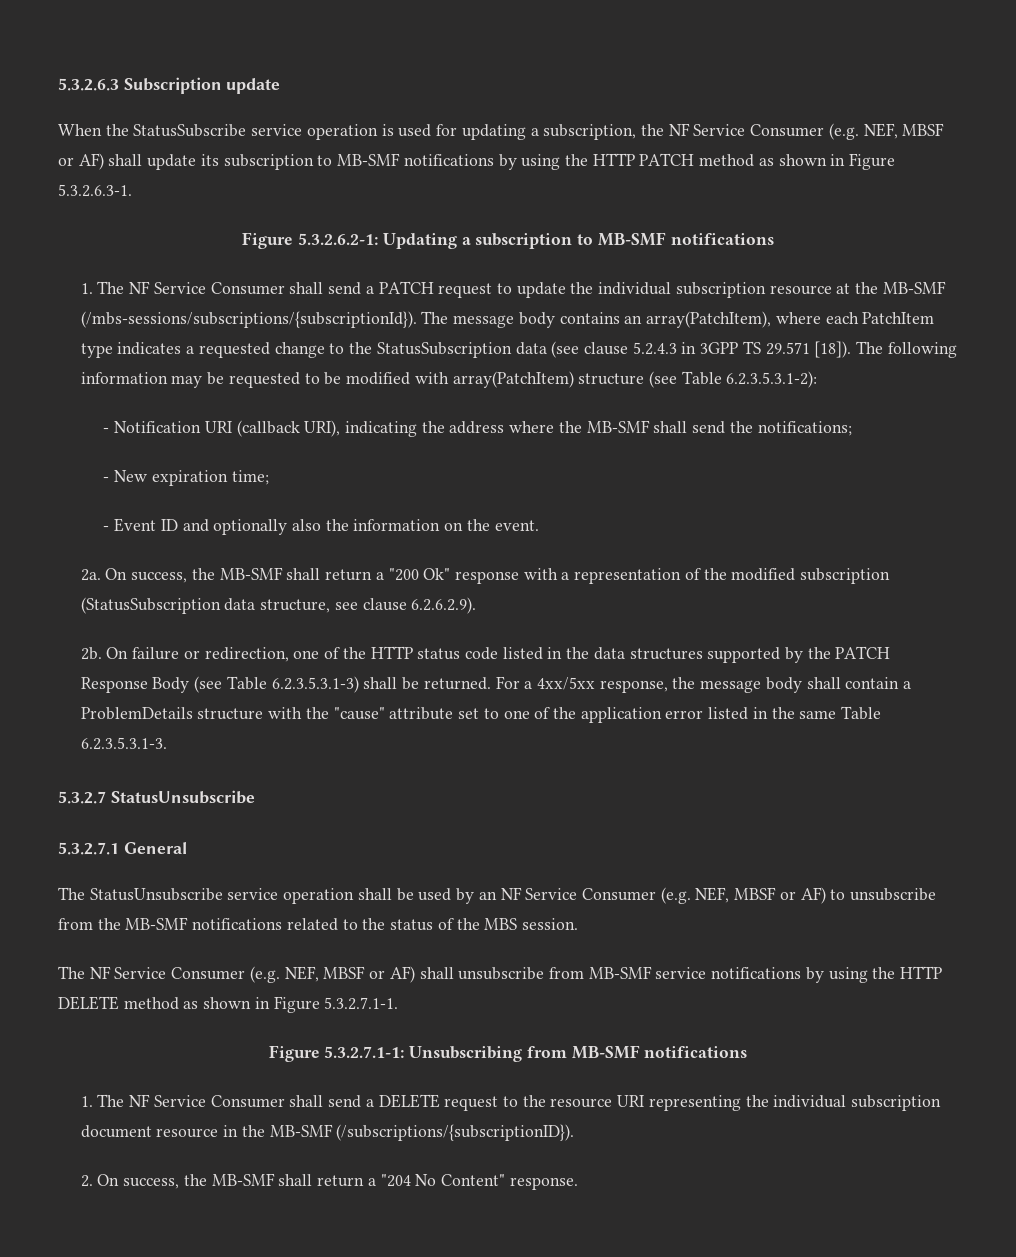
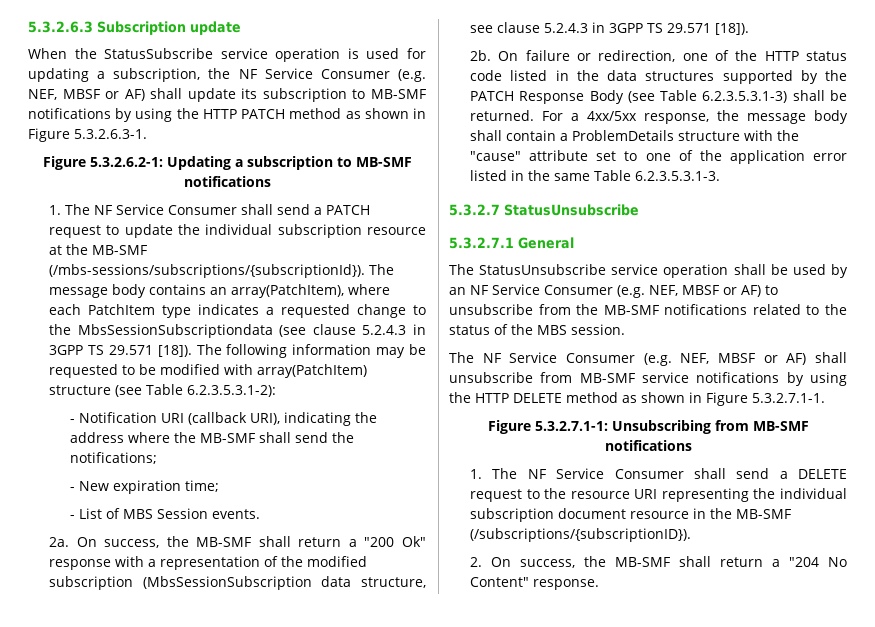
- The message body contains an array(PatchItem), where each PatchItem type indicates a requested change to the StatusSubscription data (see clause 5.2.4.3 in 3GPP TS 29.571 [18]).
+ The message body contains an array(PatchItem), where each PatchItem type indicates a requested change to the MbsSessionSubscriptiondata (see clause 5.2.4.3 in 3GPP TS 29.571 [18]).
- - Event ID and optionally also the information on the event.
+ - List of MBS Session events.
- On success, the MB-SMF shall return a "200 Ok" response with a representation of the modified subscription (StatusSubscription data structure, see clause 6.2.6.2.9).
+ On success, the MB-SMF shall return a "200 Ok" response with a representation of the modified subscription (MbsSessionSubscription data structure, see clause 5.2.4.3 in 3GPP TS 29.571 [18]).

